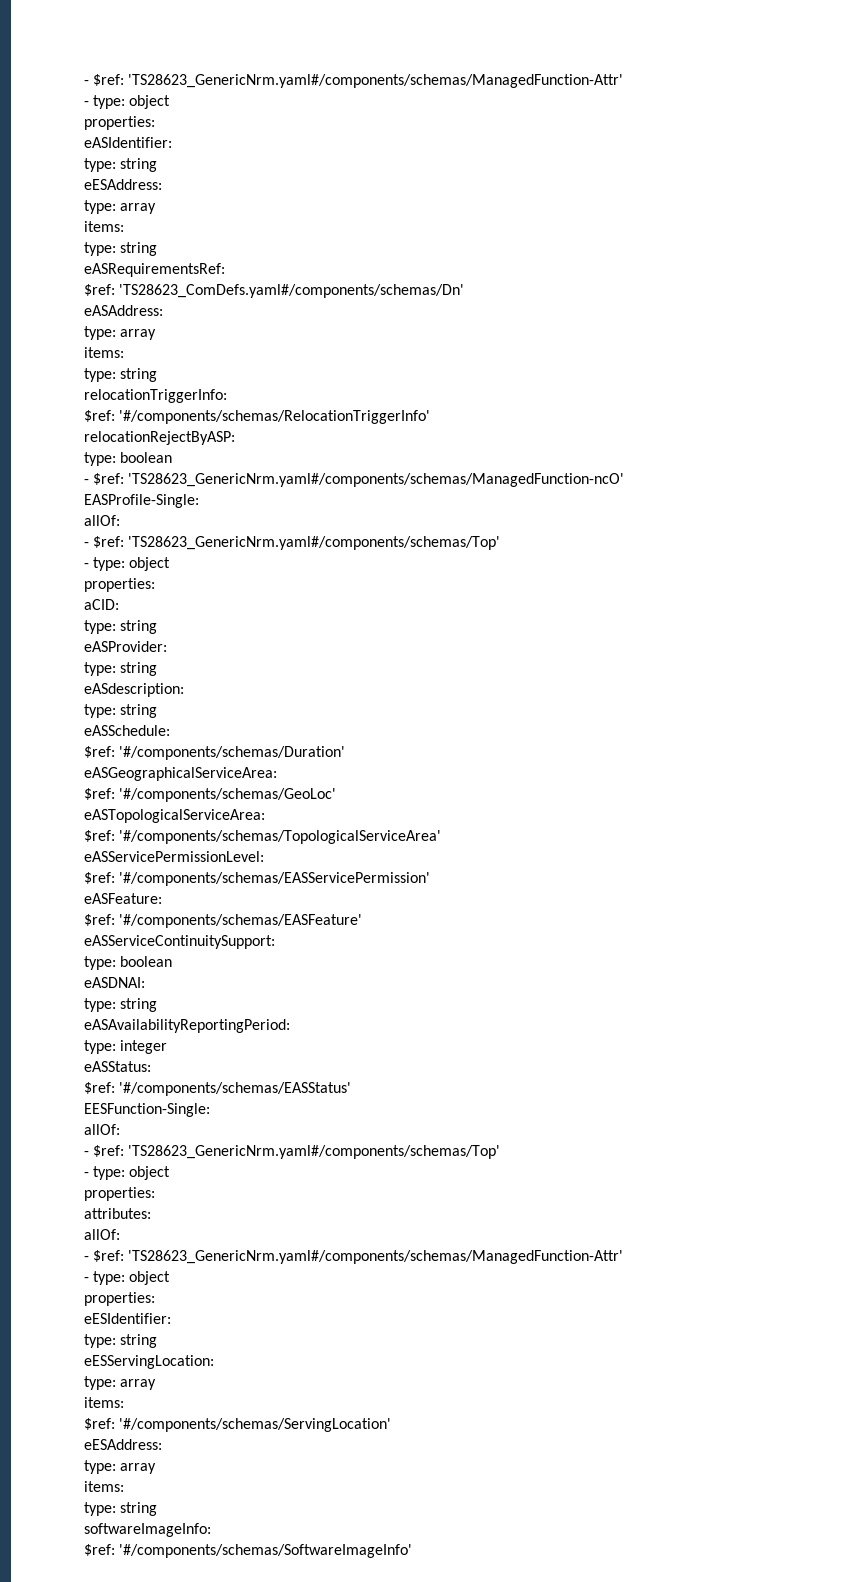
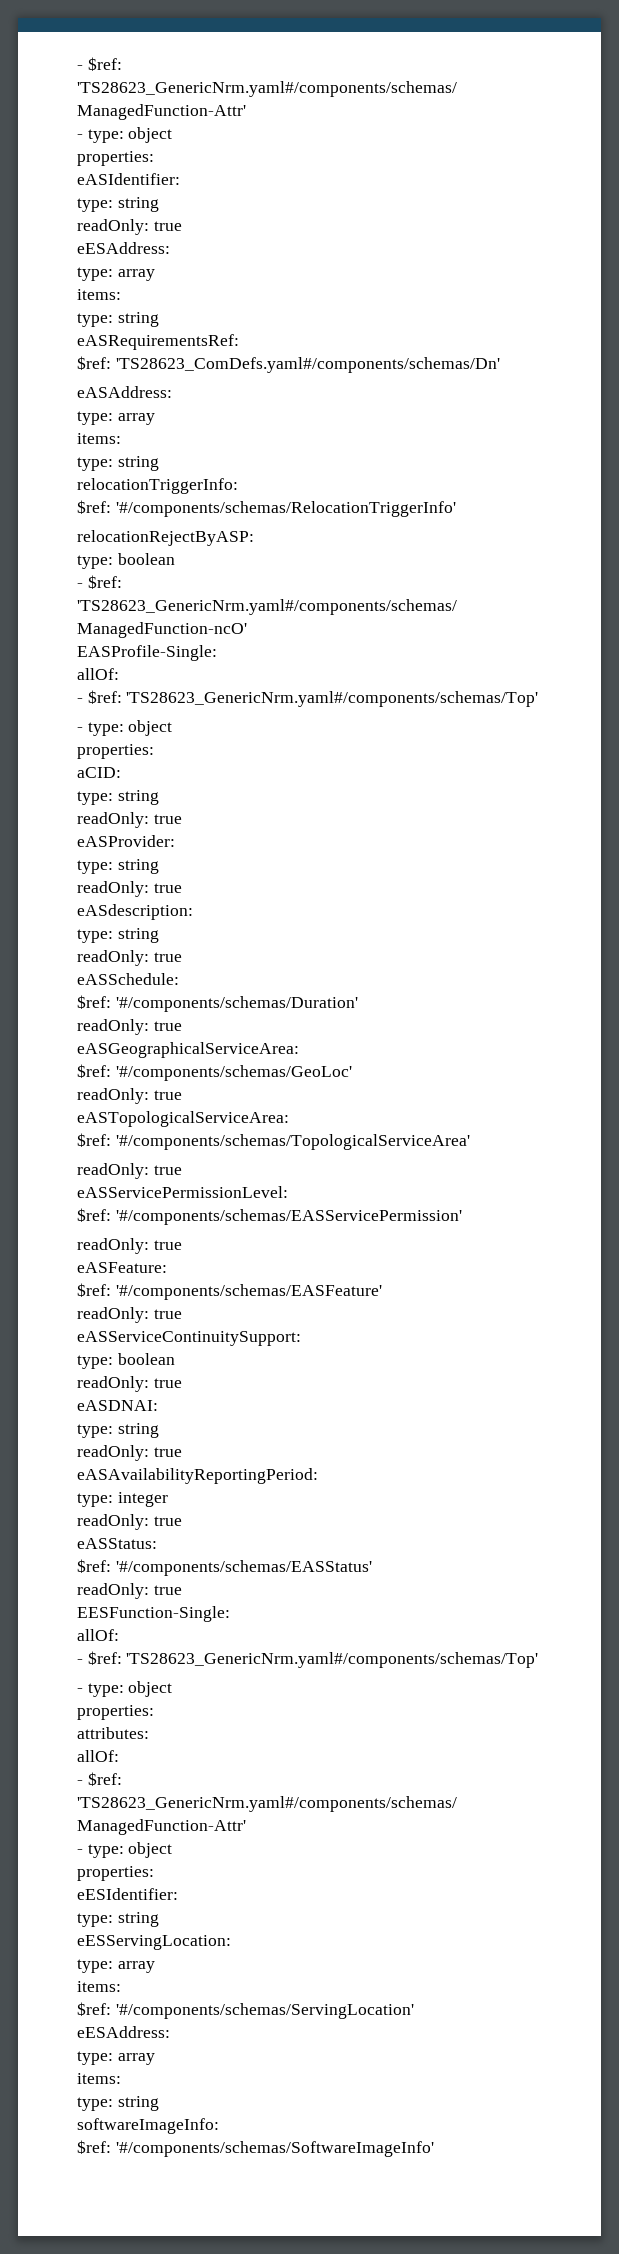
  eASIdentifier:
  type: string
+ readOnly: true
  aCID:
  type: string
+ readOnly: true
  eASProvider:
  type: string
+ readOnly: true
  eASdescription:
  type: string
+ readOnly: true
  $ref: '#/components/schemas/Duration'
+ readOnly: true
  $ref: '#/components/schemas/GeoLoc'
+ readOnly: true
  $ref: '#/components/schemas/TopologicalServiceArea'
+ readOnly: true
  $ref: '#/components/schemas/EASServicePermission'
+ readOnly: true
  $ref: '#/components/schemas/EASFeature'
+ readOnly: true
  eASServiceContinuitySupport:
  type: boolean
+ readOnly: true
  eASDNAI:
  type: string
+ readOnly: true
  type: integer
+ readOnly: true
  $ref: '#/components/schemas/EASStatus'
+ readOnly: true

